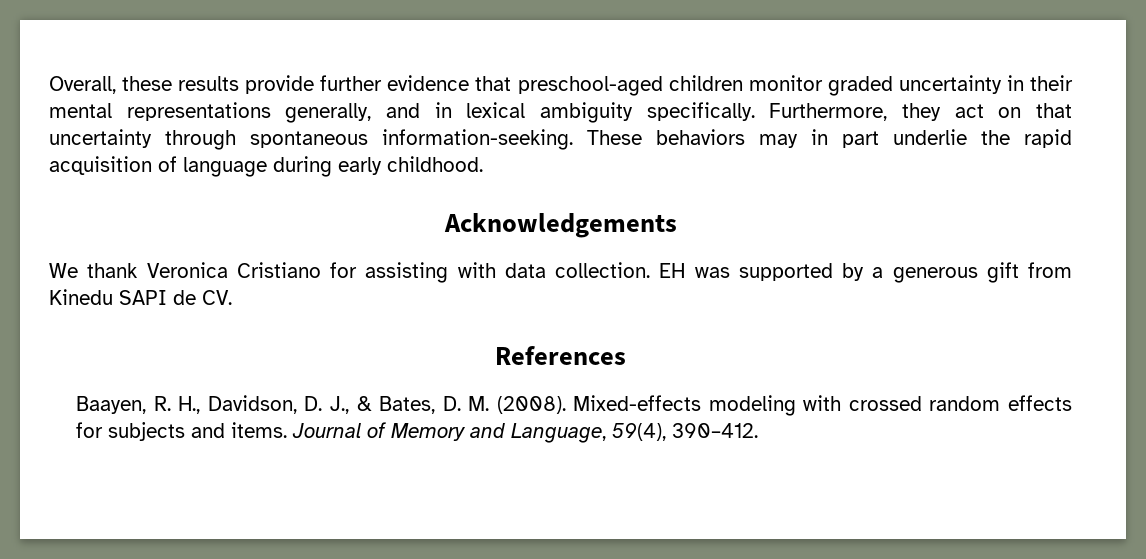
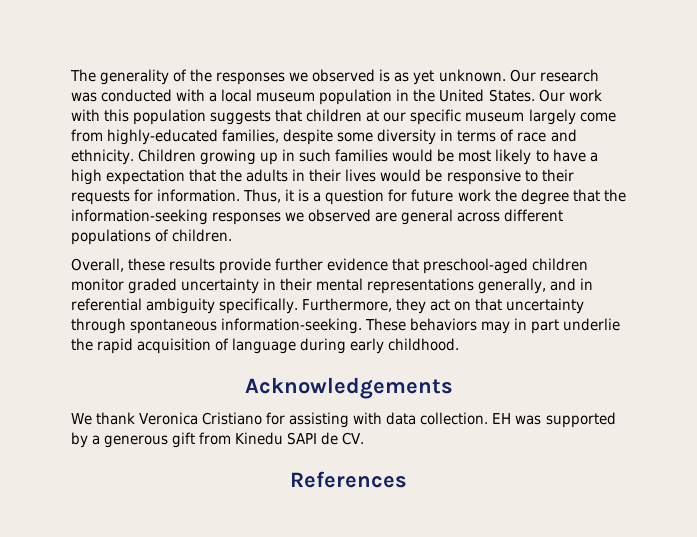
+ The generality of the responses we observed is as yet unknown. Our research was conducted with a local museum population in the United States. Our work with this population suggests that children at our specific museum largely come from highly-educated families, despite some diversity in terms of race and ethnicity. Children growing up in such families would be most likely to have a high expectation that the adults in their lives would be responsive to their requests for information. Thus, it is a question for future work the degree that the information-seeking responses we observed are general across different populations of children.
- Overall, these results provide further evidence that preschool-aged children monitor graded uncertainty in their mental representations generally, and in lexical ambiguity specifically.
+ Overall, these results provide further evidence that preschool-aged children monitor graded uncertainty in their mental representations generally, and in referential ambiguity specifically.
- Baayen, R. H., Davidson, D. J., & Bates, D. M. (2008). Mixed-effects modeling with crossed random effects for subjects and items. Journal of Memory and Language, 59(4), 390–412.

